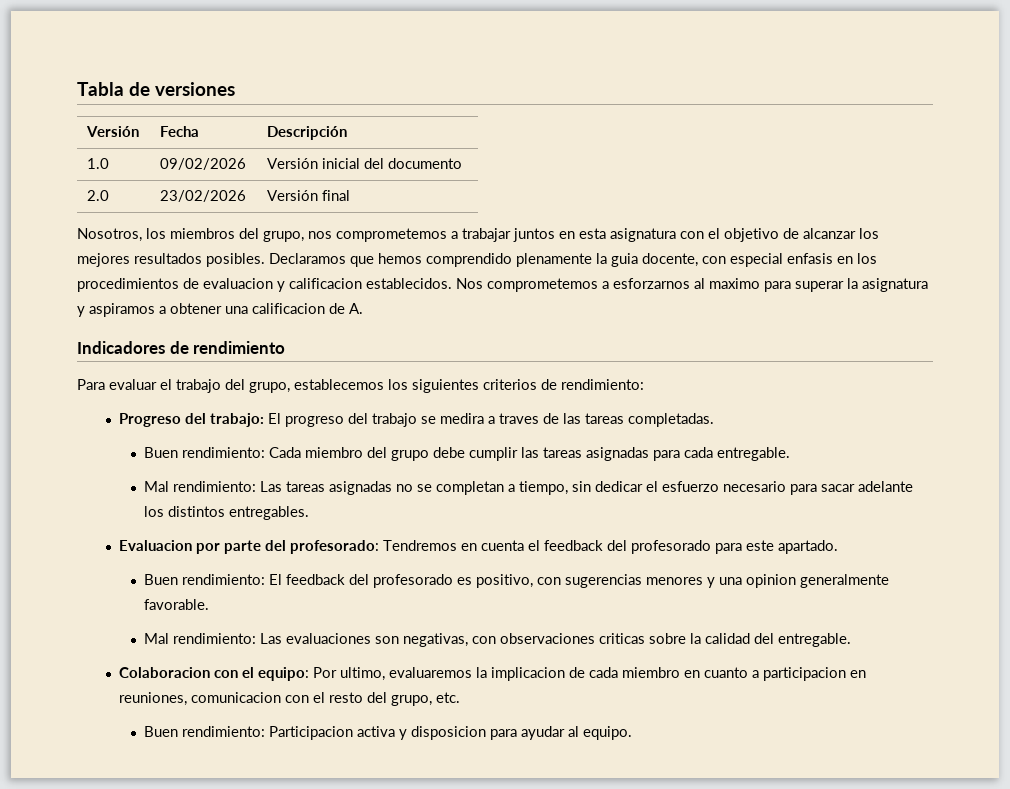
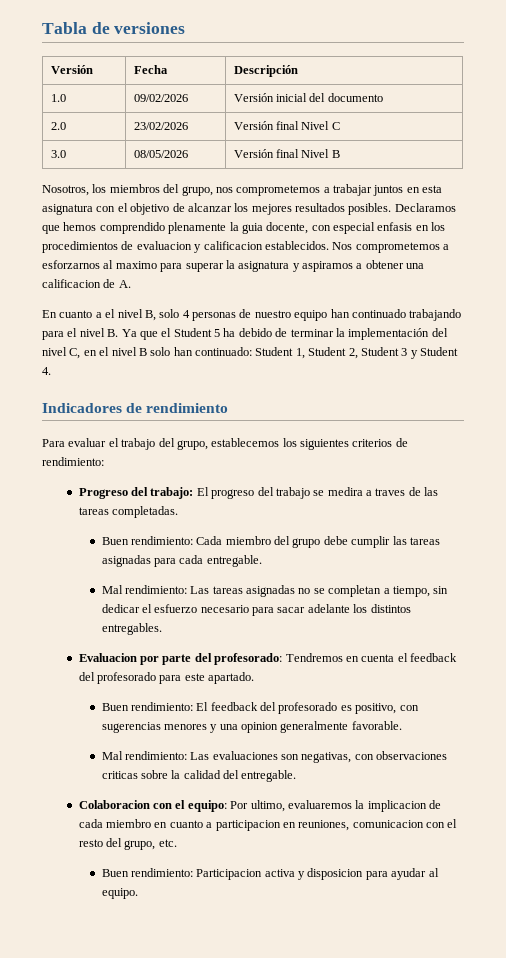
- 2.0 | 23/02/2026 | Versión final
+ 2.0 | 23/02/2026 | Versión final Nivel C
+ 3.0 | 08/05/2026 | Versión final Nivel B
+ En cuanto a el nivel B, solo 4 personas de nuestro equipo han continuado trabajando para el nivel B. Ya que el Student 5 ha debido de terminar la implementación del nivel C, en el nivel B solo han continuado: Student 1, Student 2, Student 3 y Student 4.

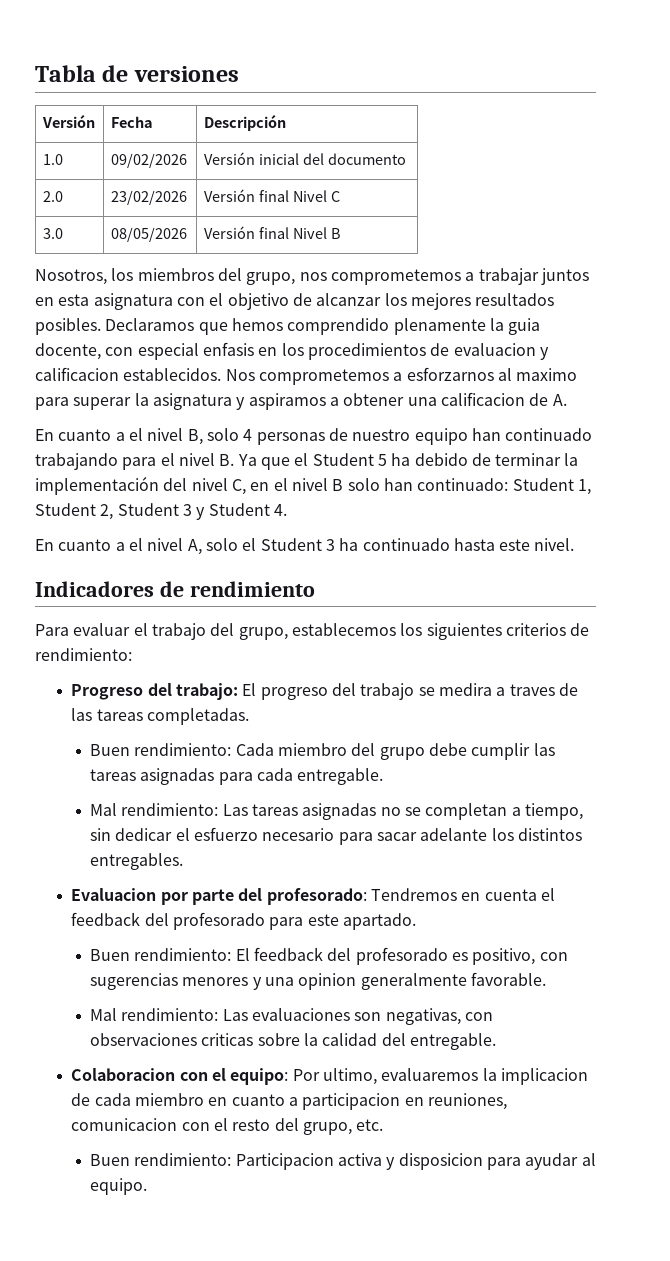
+ En cuanto a el nivel A, solo el Student 3 ha continuado hasta este nivel.

